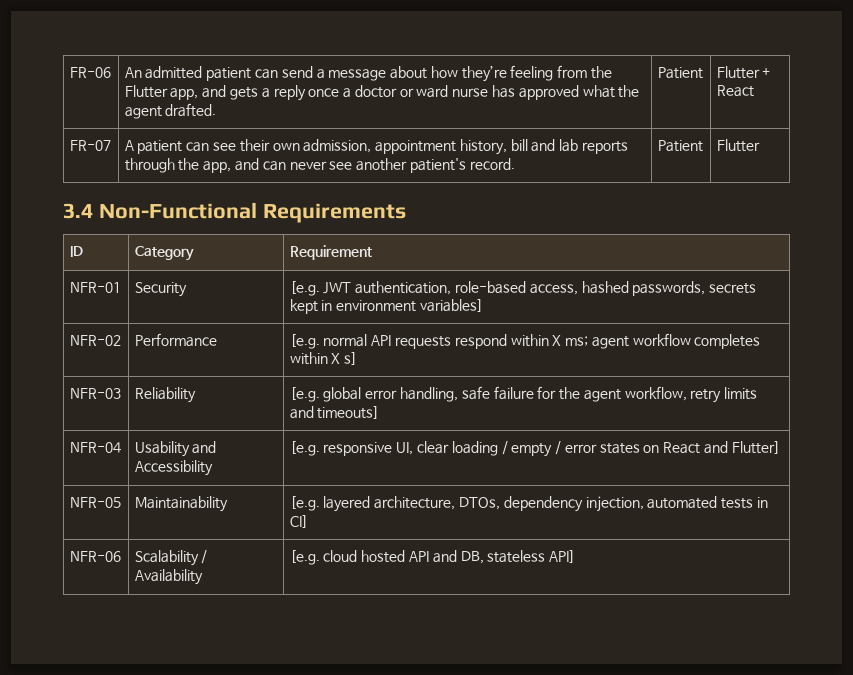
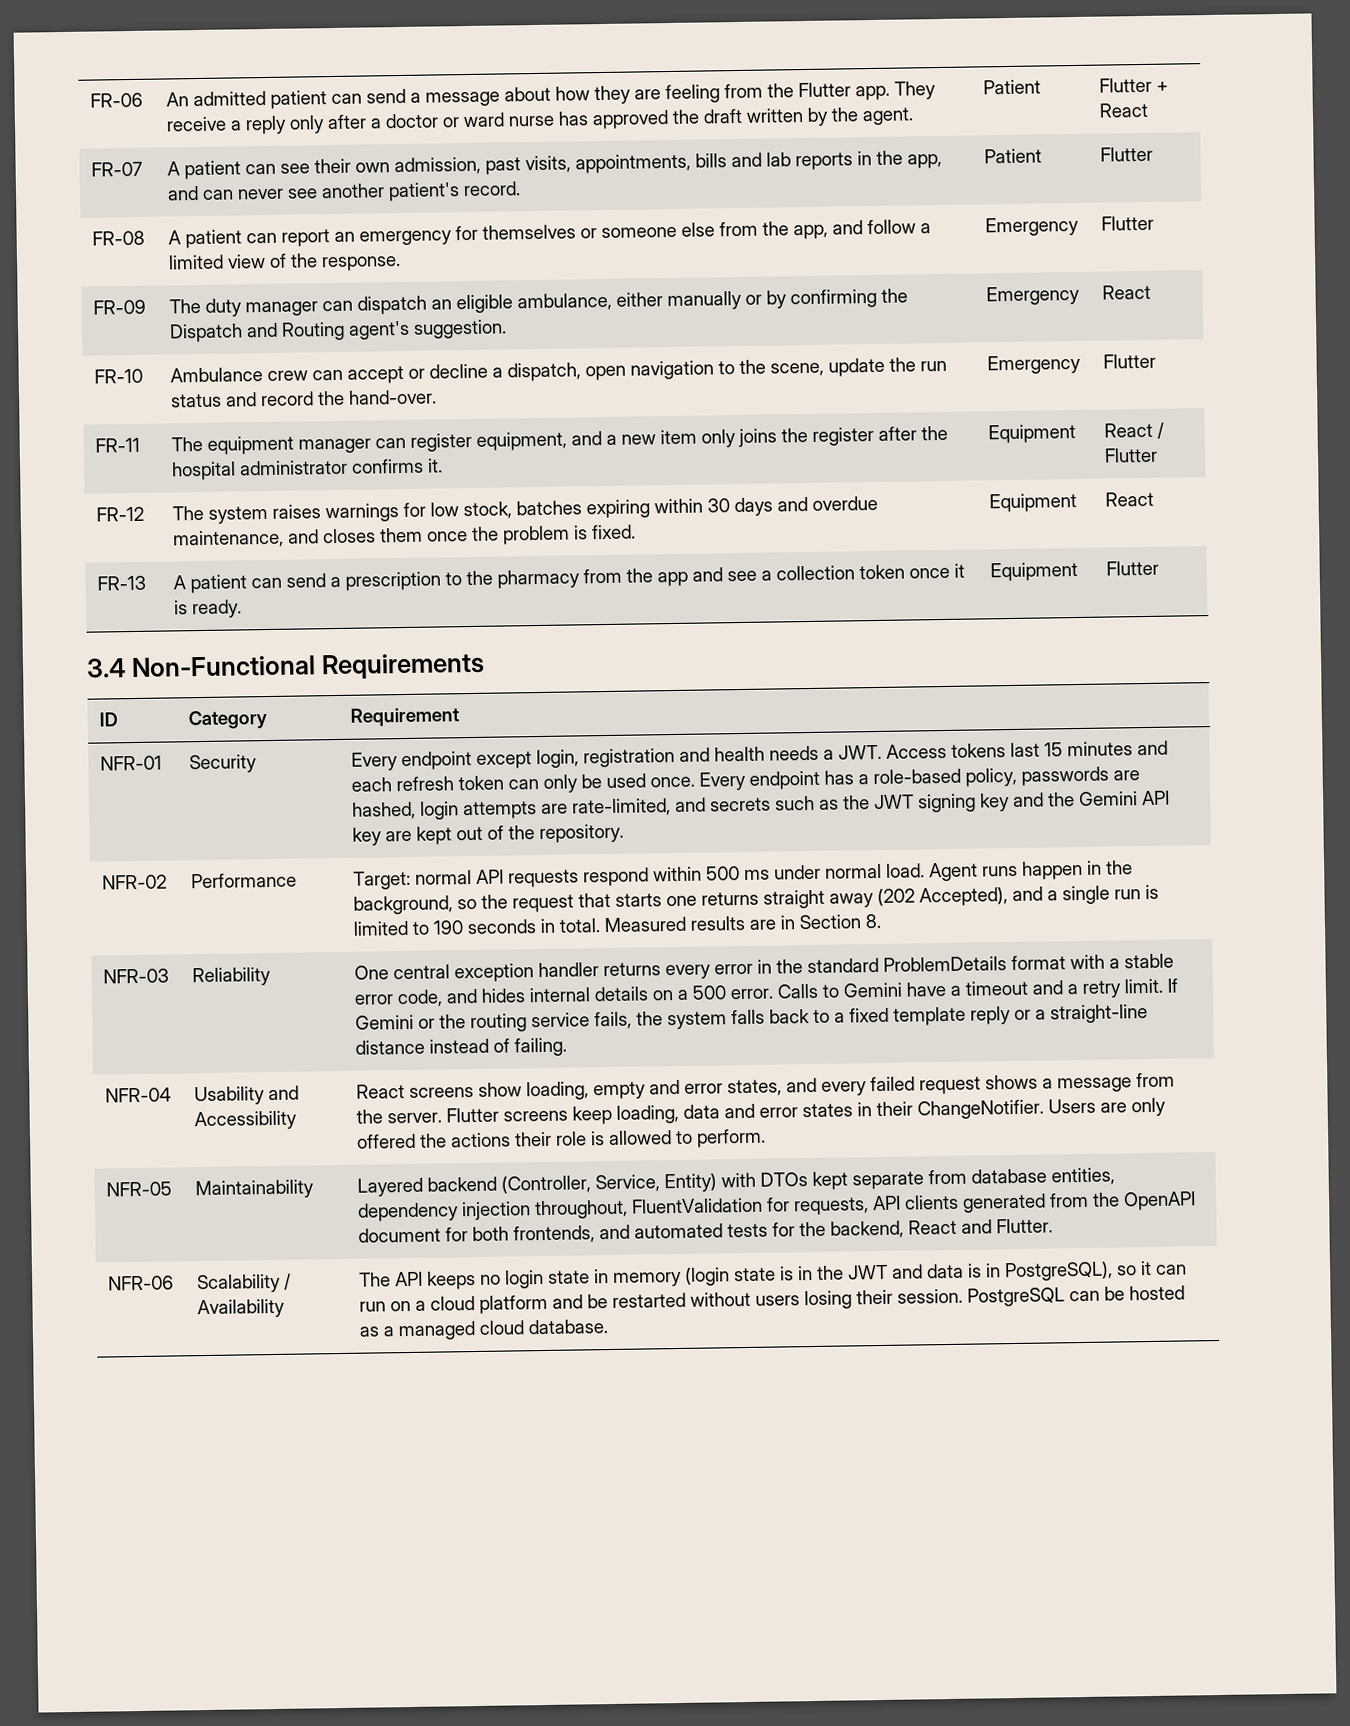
- FR-06 | An admitted patient can send a message about how they’re feeling from the Flutter app, and gets a reply once a doctor or ward nurse has approved what the agent drafted. | Patient | Flutter + React
+ FR-06 | An admitted patient can send a message about how they are feeling from the Flutter app. They receive a reply only after a doctor or ward nurse has approved the draft written by the agent. | Patient | Flutter + React
- FR-07 | A patient can see their own admission, appointment history, bill and lab reports through the app, and can never see another patient's record. | Patient | Flutter
+ FR-07 | A patient can see their own admission, past visits, appointments, bills and lab reports in the app, and can never see another patient's record. | Patient | Flutter
+ FR-08 | A patient can report an emergency for themselves or someone else from the app, and follow a limited view of the response. | Emergency | Flutter
+ FR-09 | The duty manager can dispatch an eligible ambulance, either manually or by confirming the Dispatch and Routing agent's suggestion. | Emergency | React
+ FR-10 | Ambulance crew can accept or decline a dispatch, open navigation to the scene, update the run status and record the hand-over. | Emergency | Flutter
+ FR-11 | The equipment manager can register equipment, and a new item only joins the register after the hospital administrator confirms it. | Equipment | React / Flutter
+ FR-12 | The system raises warnings for low stock, batches expiring within 30 days and overdue maintenance, and closes them once the problem is fixed. | Equipment | React
+ FR-13 | A patient can send a prescription to the pharmacy from the app and see a collection token once it is ready. | Equipment | Flutter
- [e.g. JWT authentication, role-based access, hashed passwords, secrets kept in environment variables]
+ Every endpoint except login, registration and health needs a JWT. Access tokens last 15 minutes and each refresh token can only be used once. Every endpoint has a role-based policy, passwords are hashed, login attempts are rate-limited, and secrets such as the JWT signing key and the Gemini API key are kept out of the repository.
- [e.g. normal API requests respond within X ms; agent workflow completes within X s]
- NFR-03 | Reliability | [e.g. global error handling, safe failure for the agent workflow, retry limits and timeouts]
- NFR-04 | Usability and Accessibility | [e.g. responsive UI, clear loading / empty / error states on React and Flutter]
- NFR-05 | Maintainability | [e.g. layered architecture, DTOs, dependency injection, automated tests in CI]
- NFR-06 | Scalability / Availability | [e.g. cloud hosted API and DB, stateless API]
+ Target: normal API requests respond within 500 ms under normal load. Agent runs happen in the background, so the request that starts one returns straight away (202 Accepted), and a single run is limited to 190 seconds in total. Measured results are in Section 8.
+ NFR-03 | Reliability | One central exception handler returns every error in the standard ProblemDetails format with a stable error code, and hides internal details on a 500 error. Calls to Gemini have a timeout and a retry limit. If Gemini or the routing service fails, the system falls back to a fixed template reply or a straight-line distance instead of failing.
+ NFR-04 | Usability and Accessibility | React screens show loading, empty and error states, and every failed request shows a message from the server. Flutter screens keep loading, data and error states in their ChangeNotifier. Users are only offered the actions their role is allowed to perform.
+ NFR-05 | Maintainability | Layered backend (Controller, Service, Entity) with DTOs kept separate from database entities, dependency injection throughout, FluentValidation for requests, API clients generated from the OpenAPI document for both frontends, and automated tests for the backend, React and Flutter.
+ NFR-06 | Scalability / Availability | The API keeps no login state in memory (login state is in the JWT and data is in PostgreSQL), so it can run on a cloud platform and be restarted without users losing their session. PostgreSQL can be hosted as a managed cloud database.

